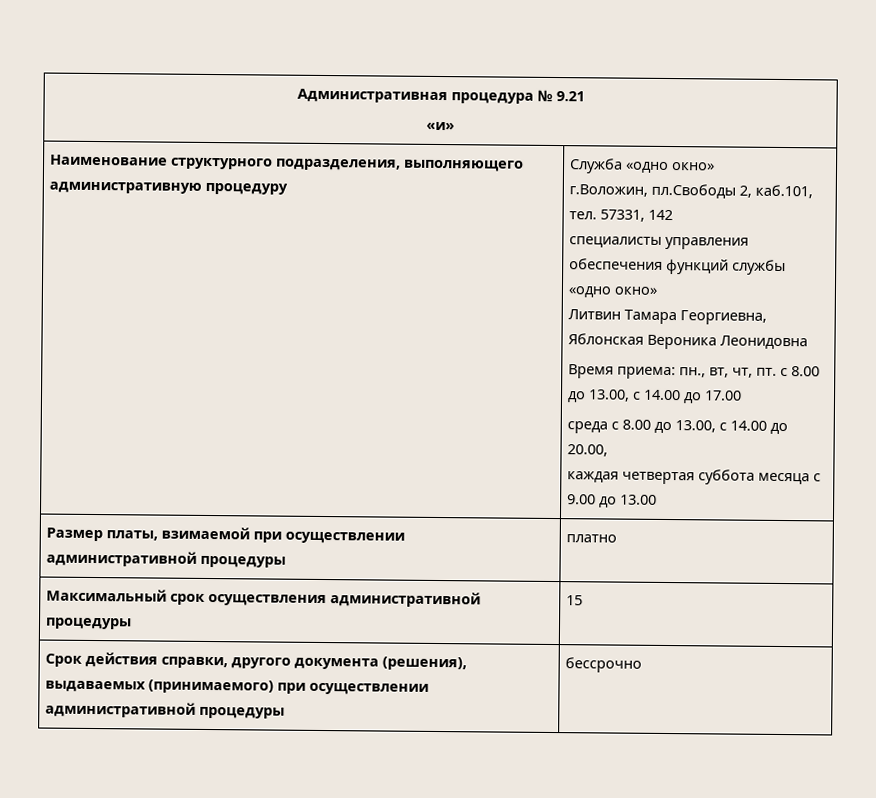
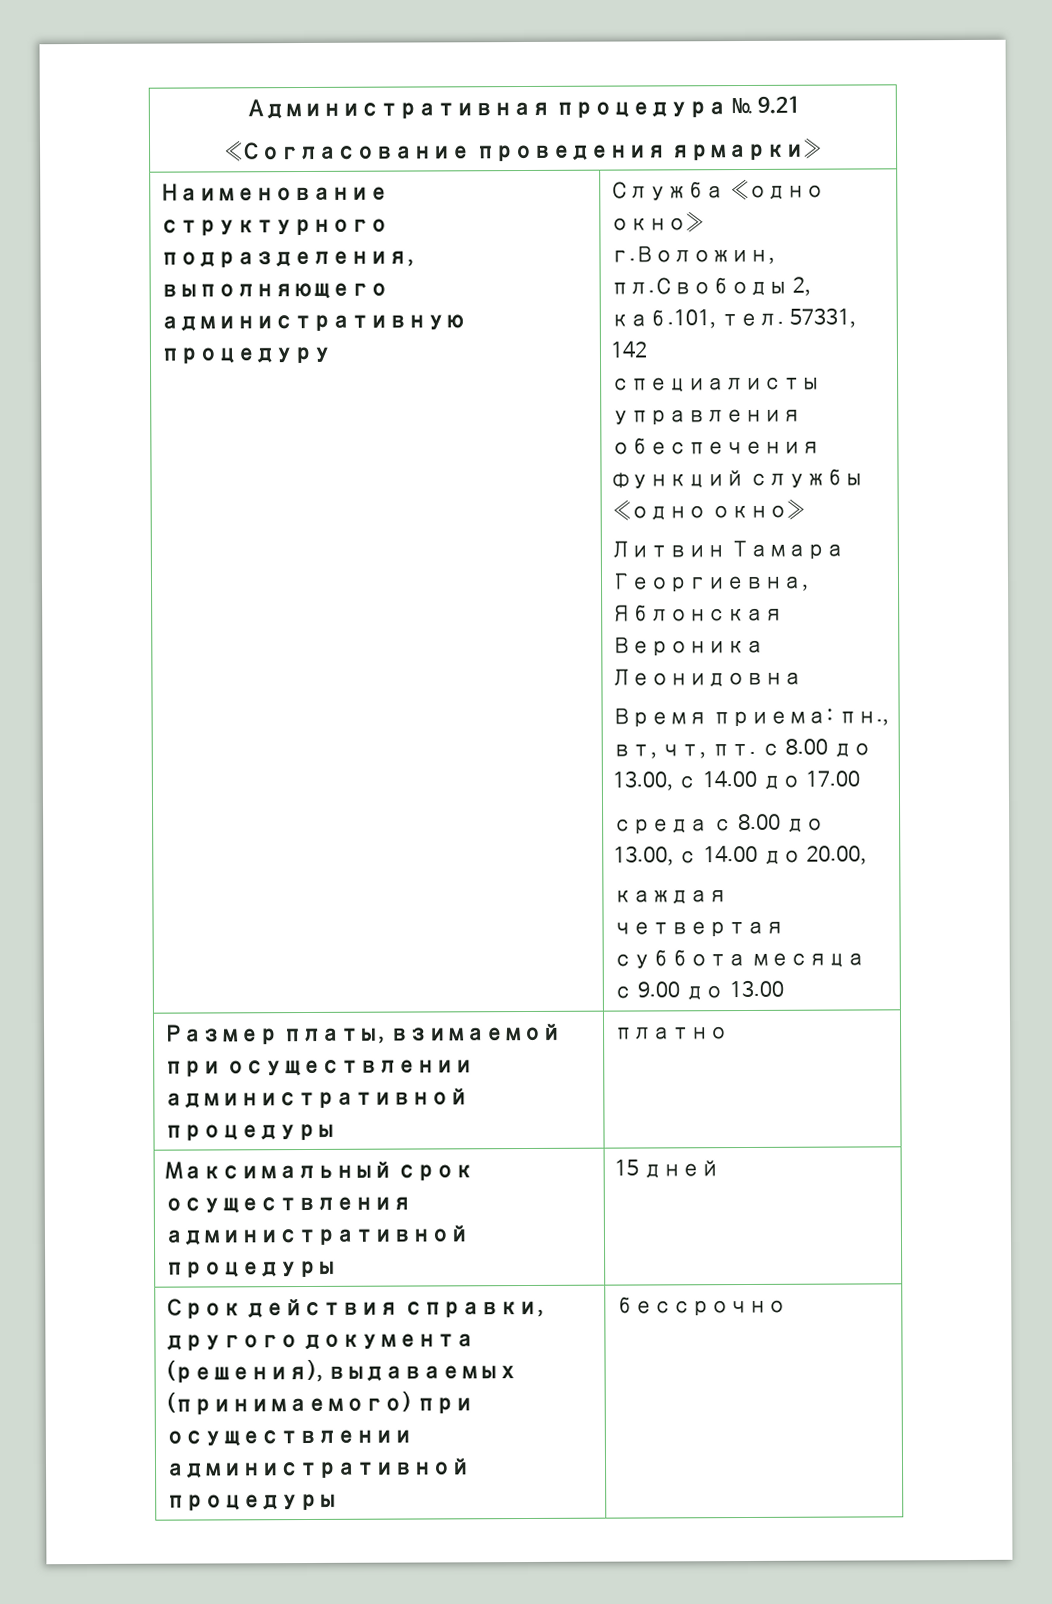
  Административная процедура № 9.21
- «и»
+ «Согласование проведения ярмарки»
- Максимальный срок осуществления административной процедуры | 15
+ Максимальный срок осуществления административной процедуры | 15 дней

